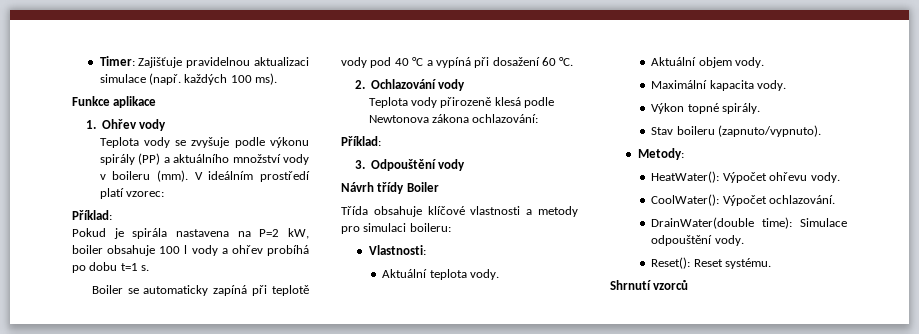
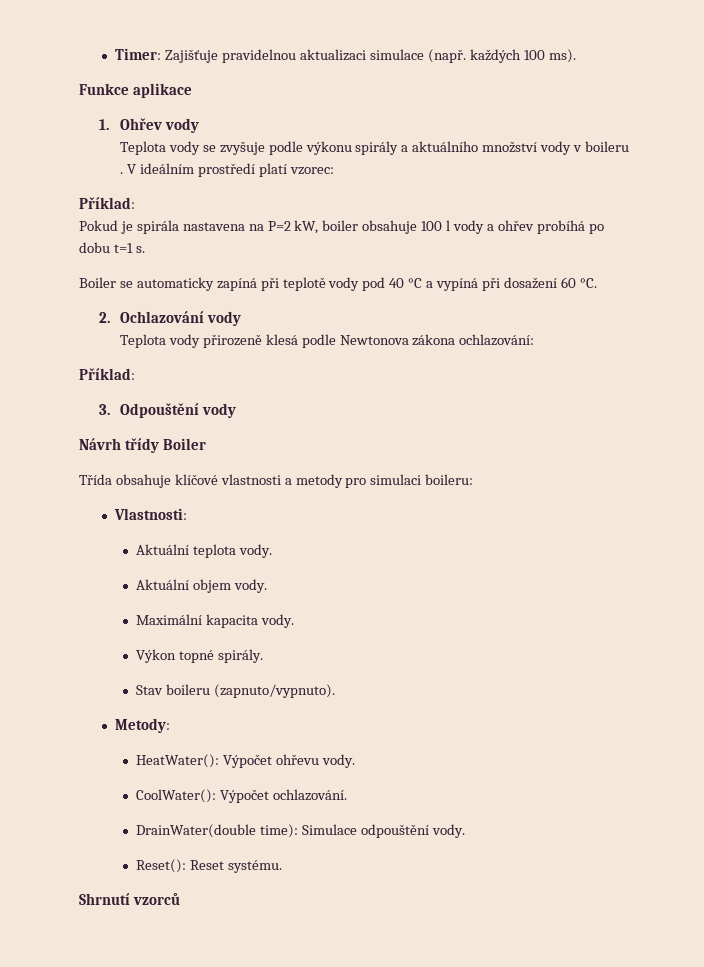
- Teplota vody se zvyšuje podle výkonu spirály (PP) a aktuálního množství vody v boileru (mm).
+ Teplota vody se zvyšuje podle výkonu spirály a aktuálního množství vody v boileru .

